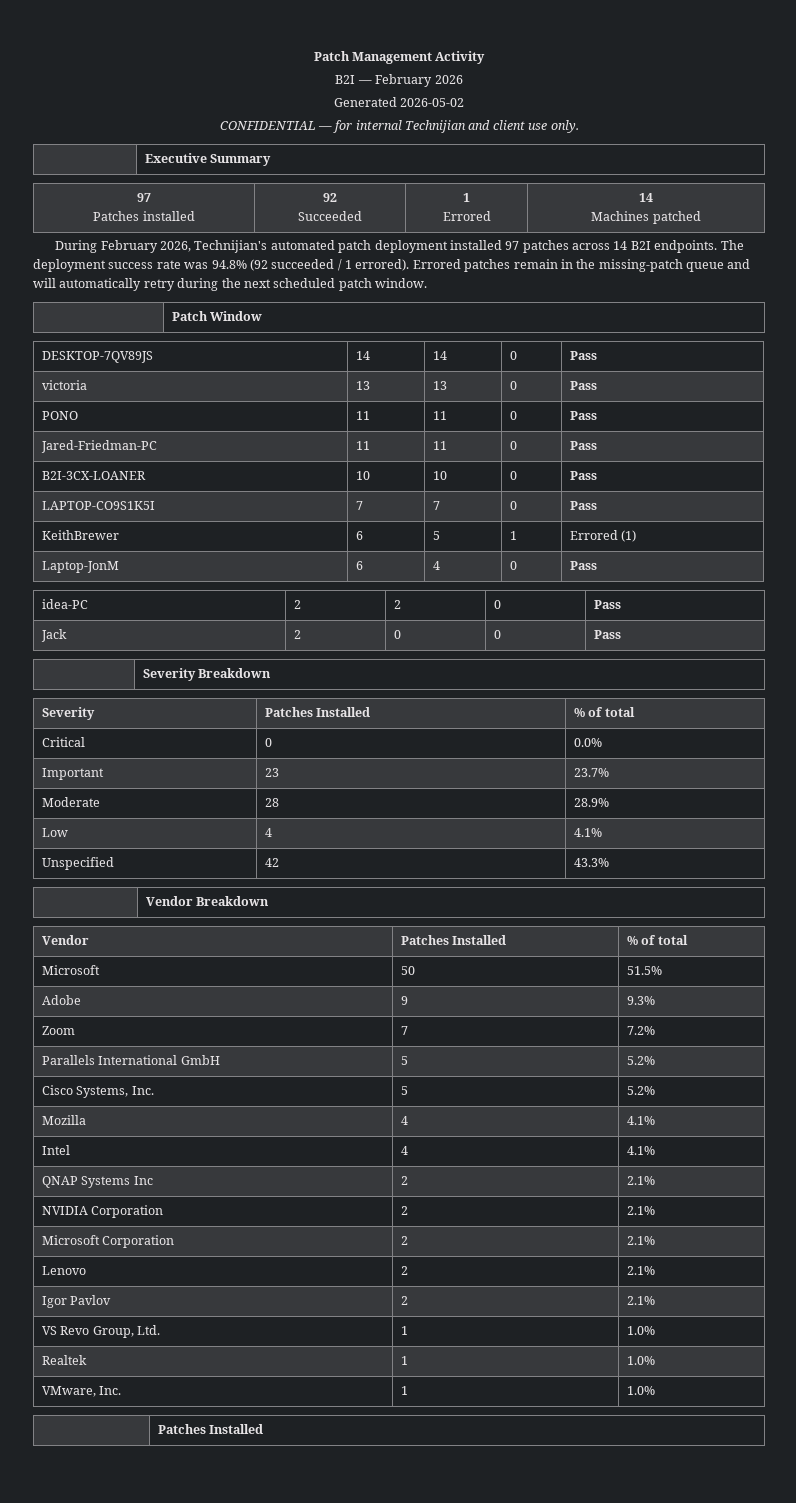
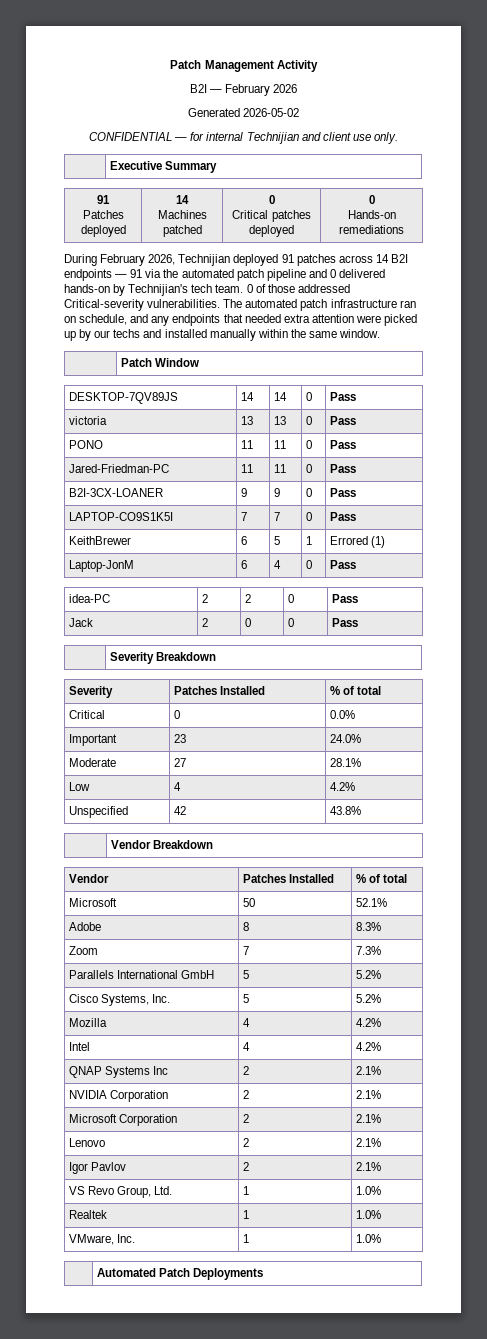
  | Executive Summary
- 97
- Patches installed | 92
- Succeeded | 1
- Errored | 14
- Machines patched
- During February 2026, Technijian's automated patch deployment installed 97 patches across 14 B2I endpoints. The deployment success rate was 94.8% (92 succeeded / 1 errored). Errored patches remain in the missing-patch queue and will automatically retry during the next scheduled patch window.
+ 91
+ Patches deployed | 14
+ Machines patched | 0
+ Critical patches deployed | 0
+ Hands-on remediations
+ During February 2026, Technijian deployed 91 patches across 14 B2I endpoints — 91 via the automated patch pipeline and 0 delivered hands-on by Technijian's tech team. 0 of those addressed Critical-severity vulnerabilities. The automated patch infrastructure ran on schedule, and any endpoints that needed extra attention were picked up by our techs and installed manually within the same window.
- B2I-3CX-LOANER | 10 | 10 | 0 | Pass
+ B2I-3CX-LOANER | 9 | 9 | 0 | Pass
- Important | 23 | 23.7%
+ Important | 23 | 24.0%
- Moderate | 28 | 28.9%
+ Moderate | 27 | 28.1%
- Low | 4 | 4.1%
+ Low | 4 | 4.2%
- Unspecified | 42 | 43.3%
+ Unspecified | 42 | 43.8%
- Microsoft | 50 | 51.5%
+ Microsoft | 50 | 52.1%
- Adobe | 9 | 9.3%
+ Adobe | 8 | 8.3%
- Zoom | 7 | 7.2%
+ Zoom | 7 | 7.3%
- Mozilla | 4 | 4.1%
+ Mozilla | 4 | 4.2%
- Intel | 4 | 4.1%
+ Intel | 4 | 4.2%
  VMware, Inc. | 1 | 1.0%
- | Patches Installed
+ | Automated Patch Deployments

